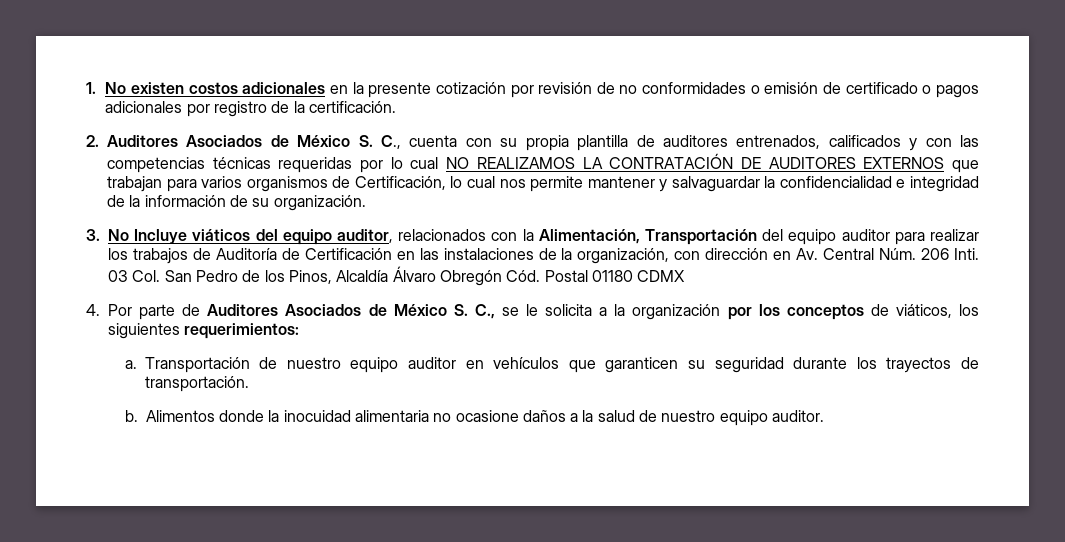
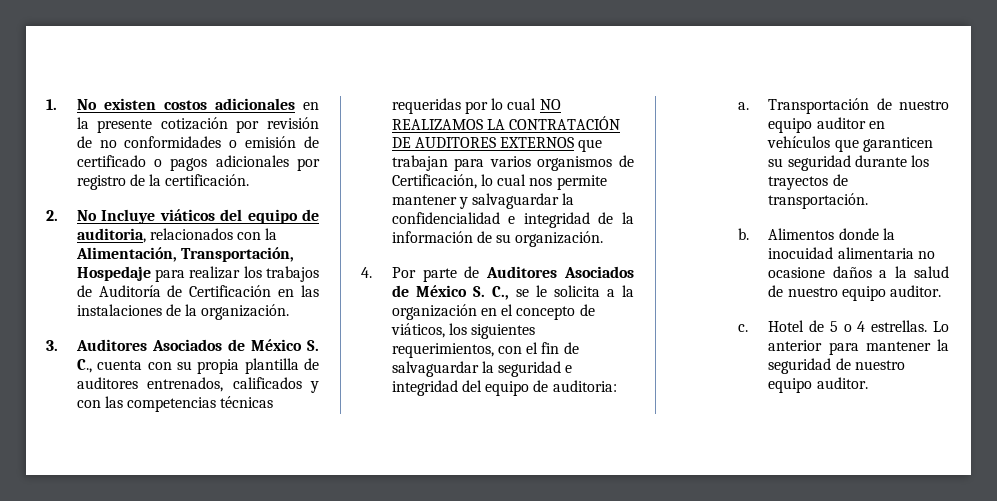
- 2. Auditores Asociados de México S. C., cuenta con su propia plantilla de auditores entrenados, calificados y con las competencias técnicas requeridas por lo cual NO REALIZAMOS LA CONTRATACIÓN DE AUDITORES EXTERNOS que trabajan para varios organismos de Certificación, lo cual nos permite mantener y salvaguardar la confidencialidad e integridad de la información de su organización.
+ 2. No Incluye viáticos del equipo de auditoria, relacionados con la Alimentación, Transportación, Hospedaje para realizar los trabajos de Auditoría de Certificación en las instalaciones de la organización.
+ 3. Auditores Asociados de México S. C., cuenta con su propia plantilla de auditores entrenados, calificados y con las competencias técnicas requeridas por lo cual NO REALIZAMOS LA CONTRATACIÓN DE AUDITORES EXTERNOS que trabajan para varios organismos de Certificación, lo cual nos permite mantener y salvaguardar la confidencialidad e integridad de la información de su organización.
- 3. No Incluye viáticos del equipo auditor, relacionados con la Alimentación, Transportación del equipo auditor para realizar los trabajos de Auditoría de Certificación en las instalaciones de la organización, con dirección en Av. Central Núm. 206 Inti. 03 Col. San Pedro de los Pinos, Alcaldía Álvaro Obregón Cód. Postal 01180 CDMX
- 4. Por parte de Auditores Asociados de México S. C., se le solicita a la organización por los conceptos de viáticos, los siguientes requerimientos:
+ 4. Por parte de Auditores Asociados de México S. C., se le solicita a la organización en el concepto de viáticos, los siguientes requerimientos, con el fin de salvaguardar la seguridad e integridad del equipo de auditoria:
+ c. Hotel de 5 o 4 estrellas. Lo anterior para mantener la seguridad de nuestro equipo auditor.

